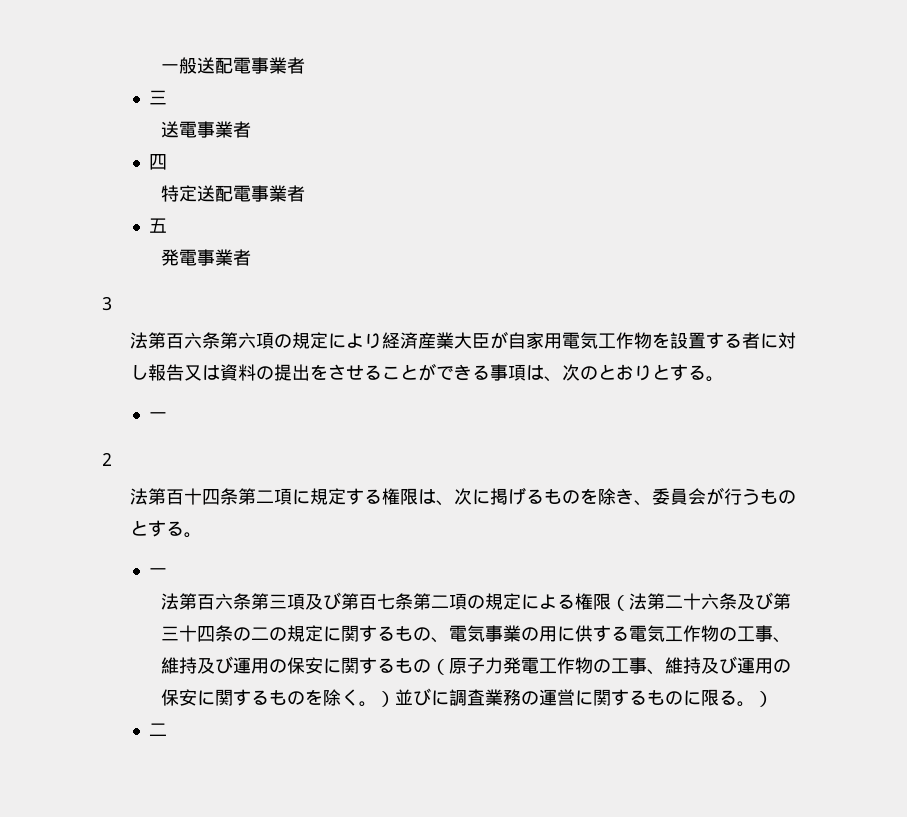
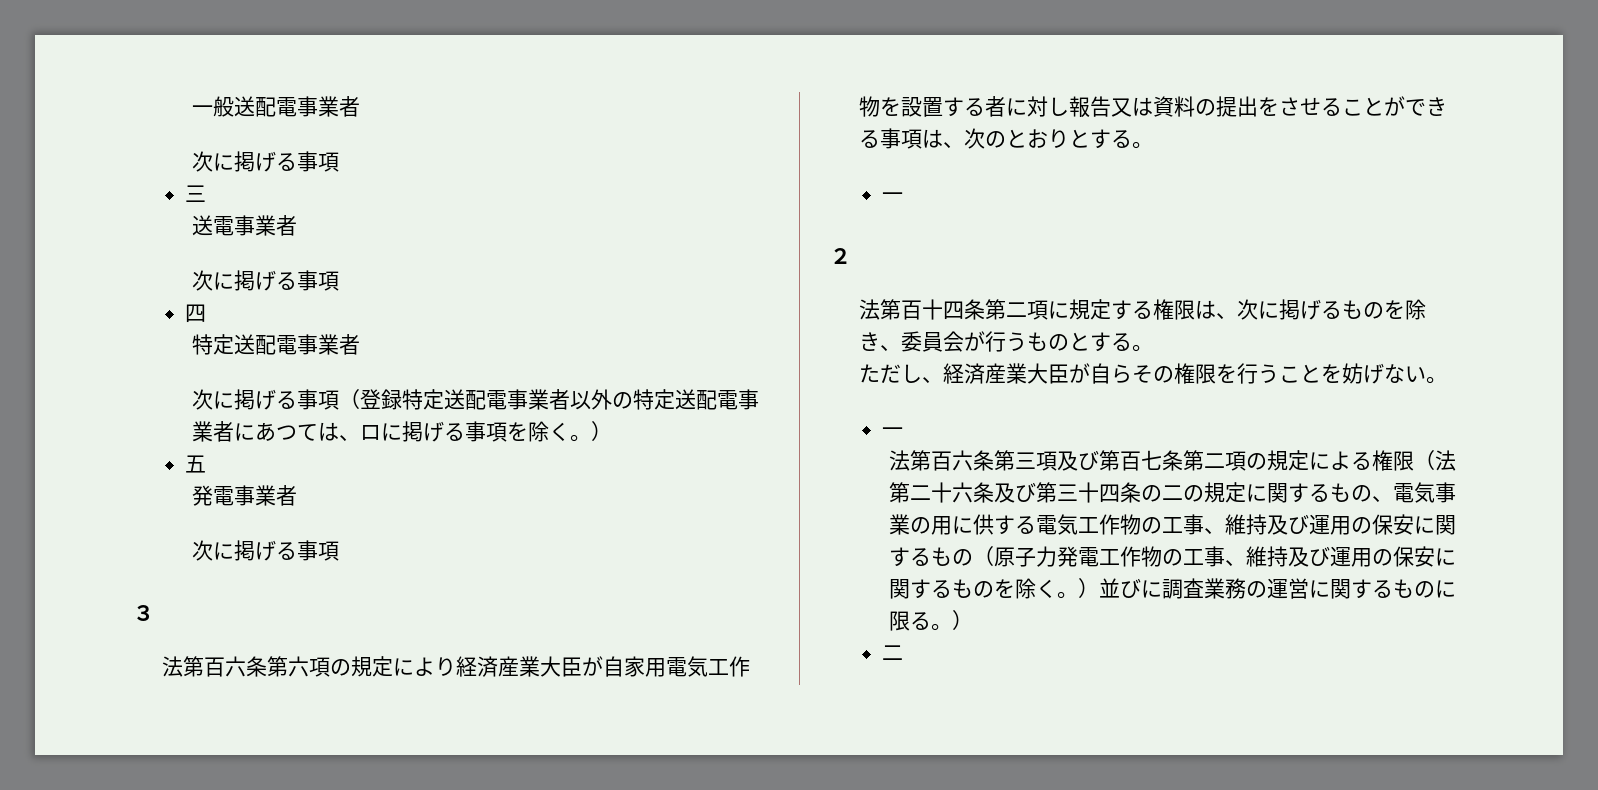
  一般送配電事業者
+ 次に掲げる事項
  送電事業者
+ 次に掲げる事項
+ 次に掲げる事項（登録特定送配電事業者以外の特定送配電事業者にあつては、ロに掲げる事項を除く。）
  発電事業者
+ 次に掲げる事項
+ ただし、経済産業大臣が自らその権限を行うことを妨げない。

